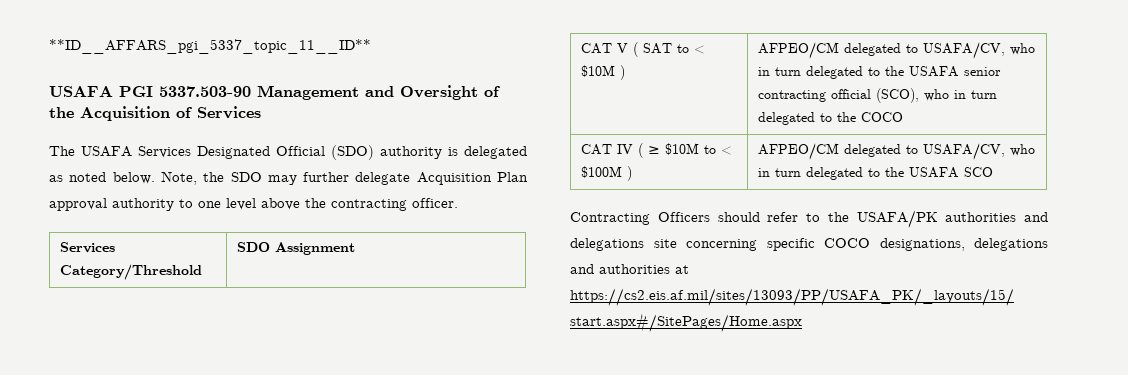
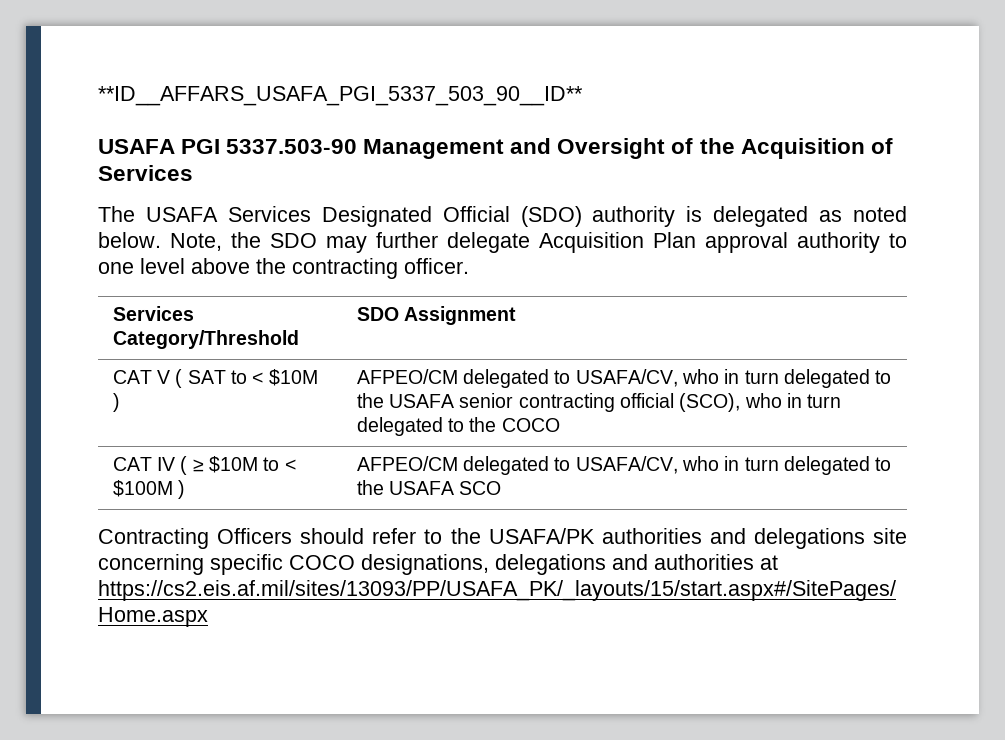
- **ID__AFFARS_pgi_5337_topic_11__ID**
+ **ID__AFFARS_USAFA_PGI_5337_503_90__ID**

